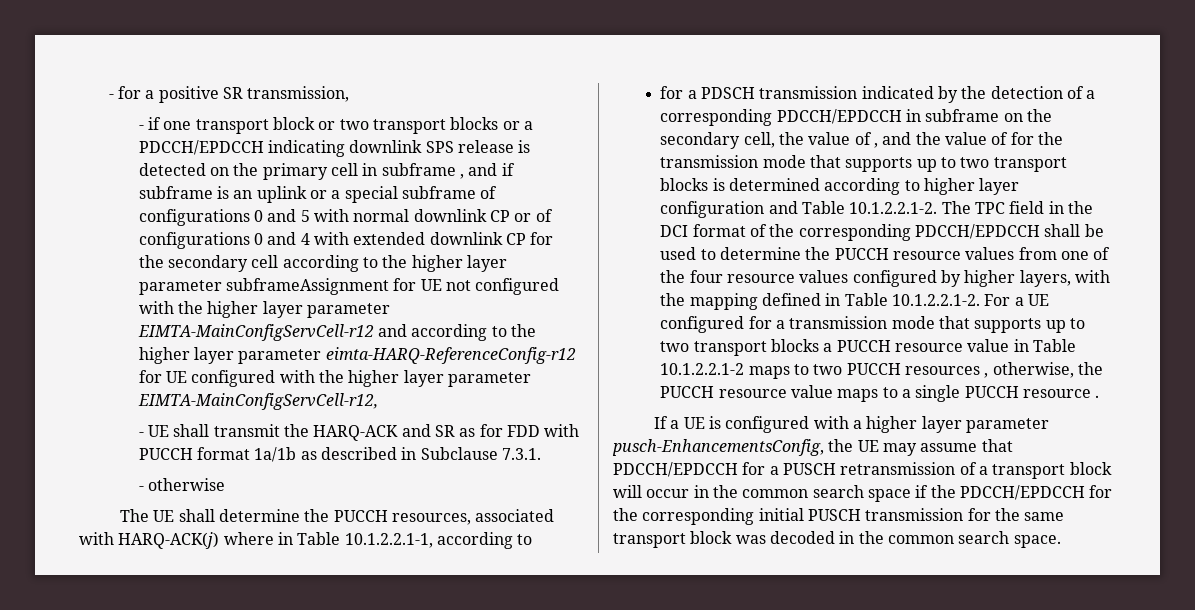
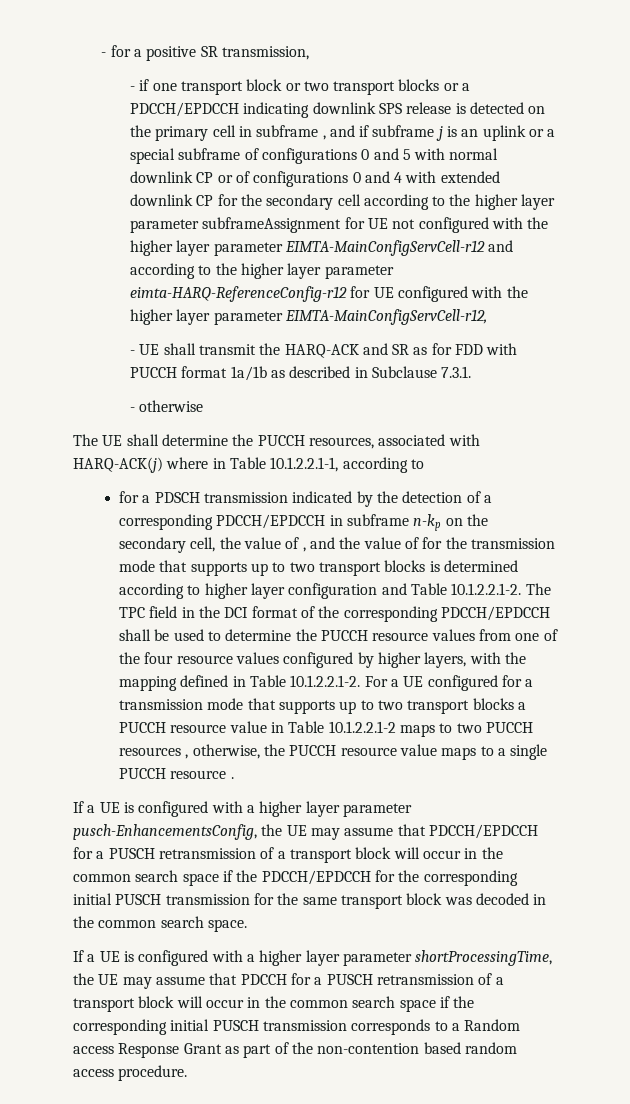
- - if one transport block or two transport blocks or a PDCCH/EPDCCH indicating downlink SPS release is detected on the primary cell in subframe , and if subframe is an uplink or a special subframe of configurations 0 and 5 with normal downlink CP or of configurations 0 and 4 with extended downlink CP for the secondary cell according to the higher layer parameter subframeAssignment for UE not configured with the higher layer parameter EIMTA-MainConfigServCell-r12 and according to the higher layer parameter eimta-HARQ-ReferenceConfig-r12 for UE configured with the higher layer parameter EIMTA-MainConfigServCell-r12,
+ - if one transport block or two transport blocks or a PDCCH/EPDCCH indicating downlink SPS release is detected on the primary cell in subframe , and if subframe j is an uplink or a special subframe of configurations 0 and 5 with normal downlink CP or of configurations 0 and 4 with extended downlink CP for the secondary cell according to the higher layer parameter subframeAssignment for UE not configured with the higher layer parameter EIMTA-MainConfigServCell-r12 and according to the higher layer parameter eimta-HARQ-ReferenceConfig-r12 for UE configured with the higher layer parameter EIMTA-MainConfigServCell-r12,
- for a PDSCH transmission indicated by the detection of a corresponding PDCCH/EPDCCH in subframe on the secondary cell, the value of , and the value of for the transmission mode that supports up to two transport blocks is determined according to higher layer configuration and Table 10.1.2.2.1-2. The TPC field in the DCI format of the corresponding PDCCH/EPDCCH shall be used to determine the PUCCH resource values from one of the four resource values configured by higher layers, with the mapping defined in Table 10.1.2.2.1-2. For a UE configured for a transmission mode that supports up to two transport blocks a PUCCH resource value in Table 10.1.2.2.1-2 maps to two PUCCH resources , otherwise, the PUCCH resource value maps to a single PUCCH resource .
+ for a PDSCH transmission indicated by the detection of a corresponding PDCCH/EPDCCH in subframe n-kp on the secondary cell, the value of , and the value of for the transmission mode that supports up to two transport blocks is determined according to higher layer configuration and Table 10.1.2.2.1-2. The TPC field in the DCI format of the corresponding PDCCH/EPDCCH shall be used to determine the PUCCH resource values from one of the four resource values configured by higher layers, with the mapping defined in Table 10.1.2.2.1-2. For a UE configured for a transmission mode that supports up to two transport blocks a PUCCH resource value in Table 10.1.2.2.1-2 maps to two PUCCH resources , otherwise, the PUCCH resource value maps to a single PUCCH resource .
+ If a UE is configured with a higher layer parameter shortProcessingTime, the UE may assume that PDCCH for a PUSCH retransmission of a transport block will occur in the common search space if the corresponding initial PUSCH transmission corresponds to a Random access Response Grant as part of the non-contention based random access procedure.

